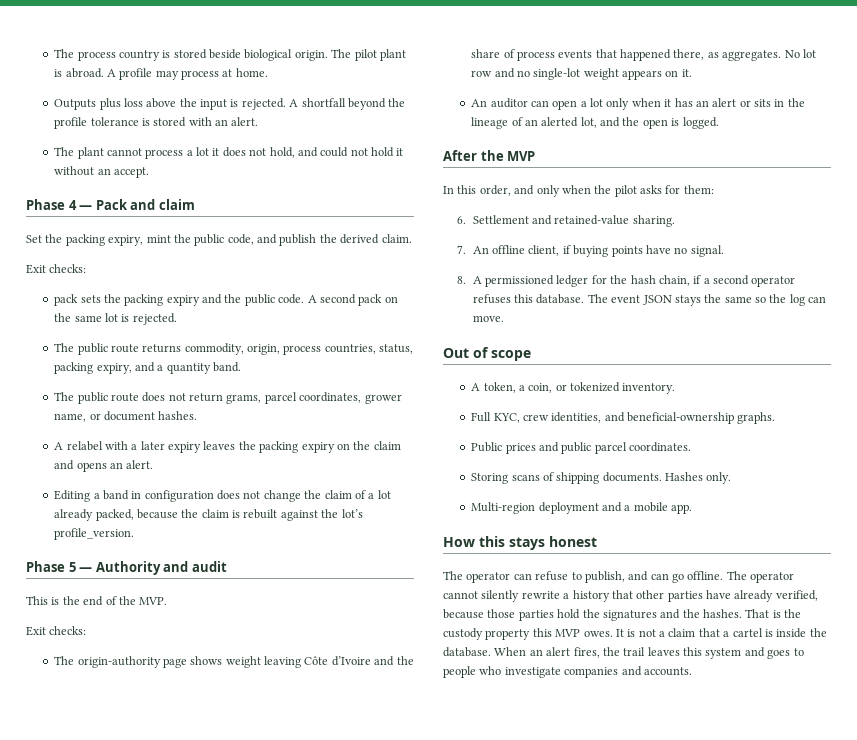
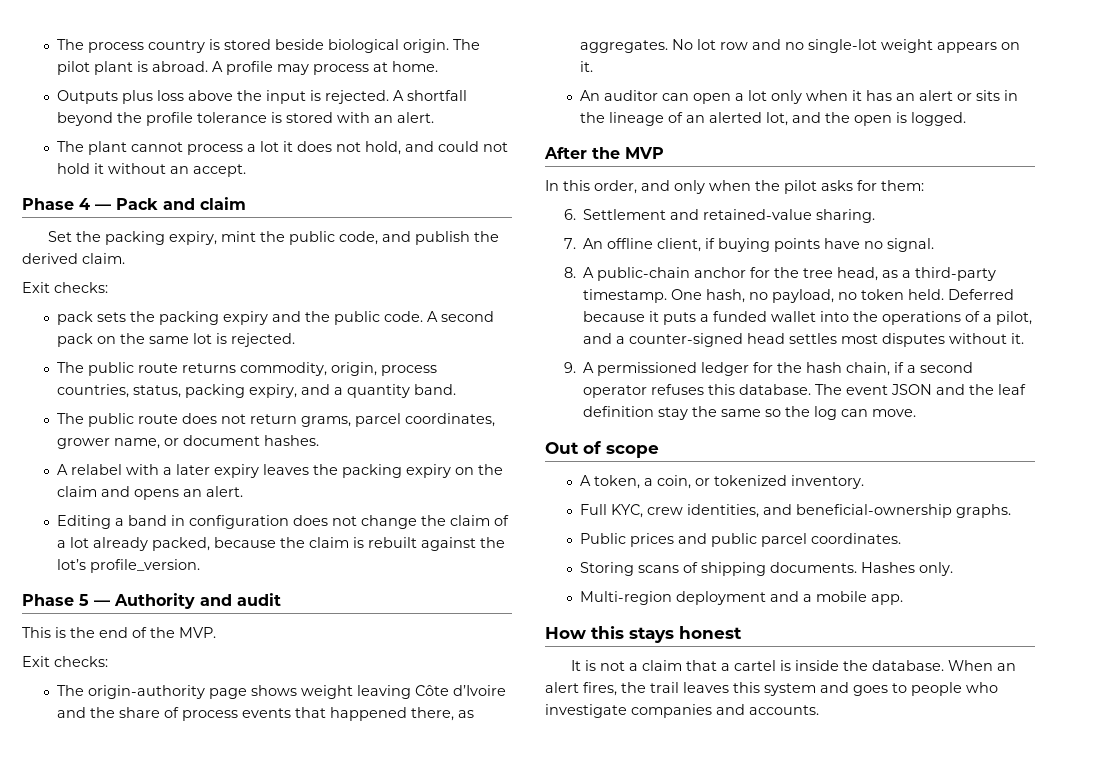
- 8. A permissioned ledger for the hash chain, if a second operator refuses this database.
+ 8. A public-chain anchor for the tree head, as a third-party timestamp. One hash, no payload, no token held. Deferred because it puts a funded wallet into the operations of a pilot, and a counter-signed head settles most disputes without it.
+ 9. A permissioned ledger for the hash chain, if a second operator refuses this database.
- The event JSON stays the same so the log can move.
+ The event JSON and the leaf definition stay the same so the log can move.
- The operator can refuse to publish, and can go offline. The operator cannot silently rewrite a history that other parties have already verified, because those parties hold the signatures and the hashes. That is the custody property this MVP owes.

